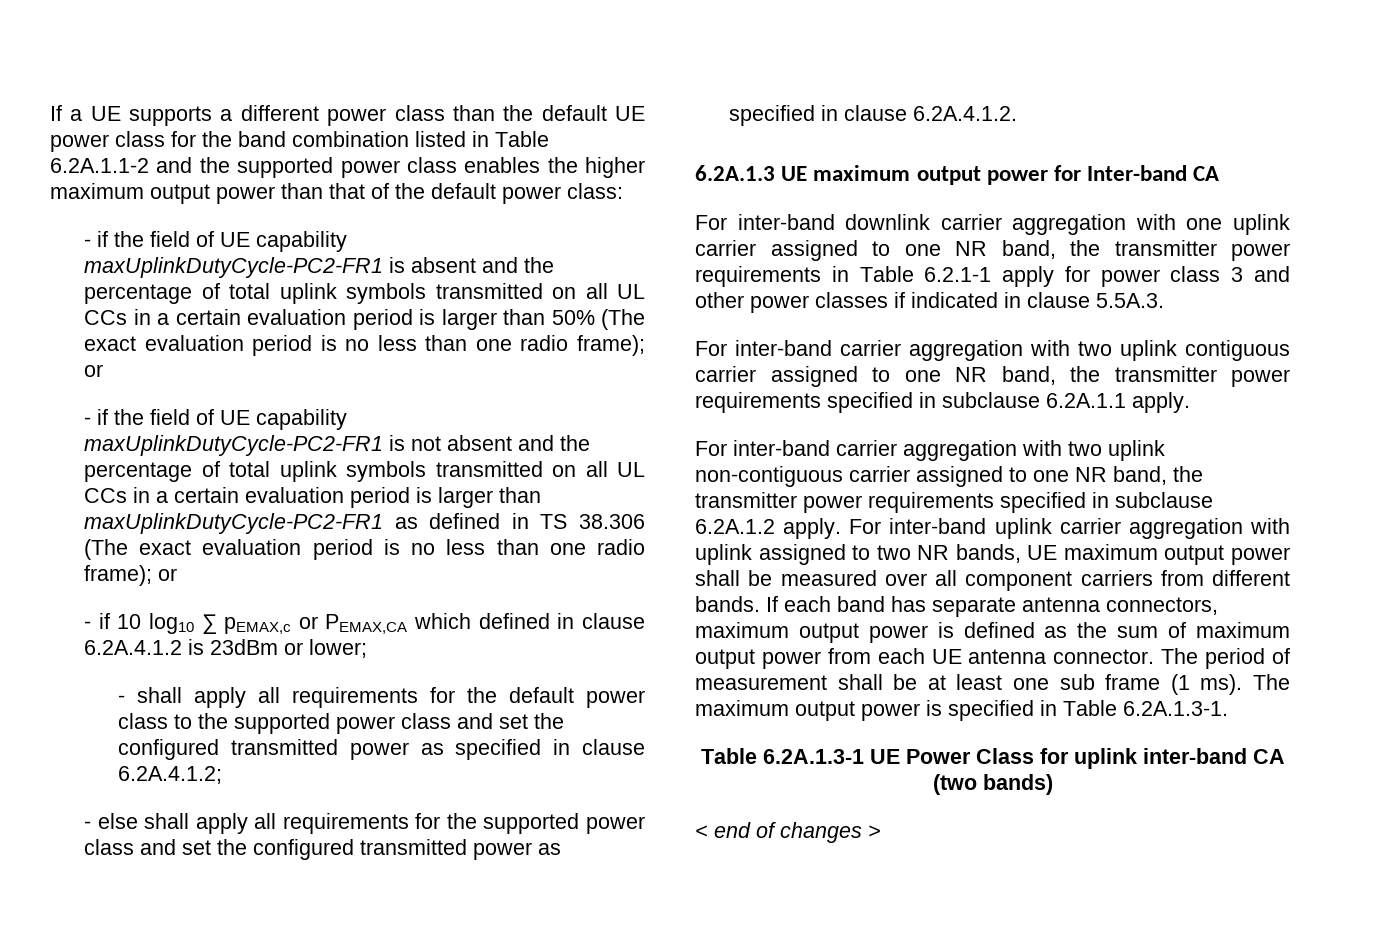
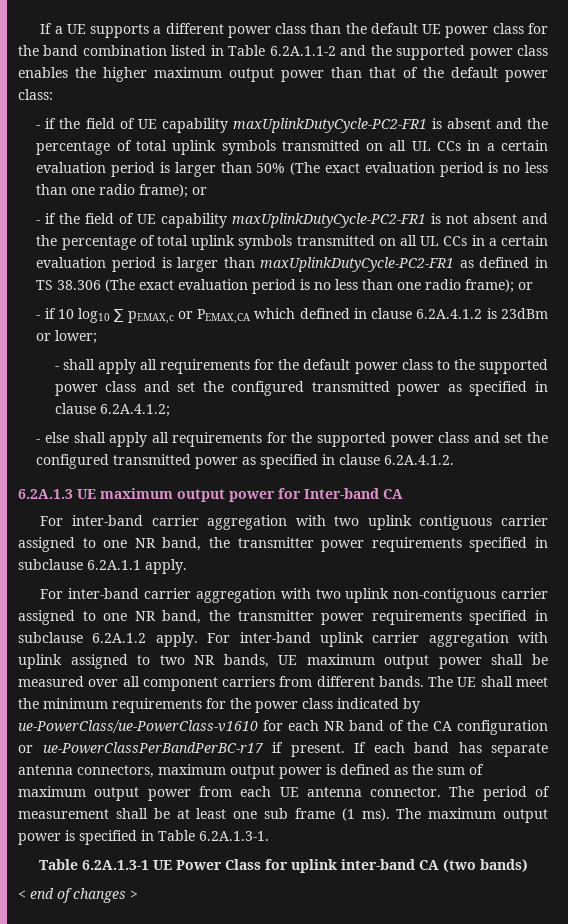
- For inter-band downlink carrier aggregation with one uplink carrier assigned to one NR band, the transmitter power requirements in Table 6.2.1-1 apply for power class 3 and other power classes if indicated in clause 5.5A.3.
+ The UE shall meet the minimum requirements for the power class indicated by ue-PowerClass/ue-PowerClass-v1610 for each NR band of the CA configuration or ue-PowerClassPerBandPerBC-r17 if present.

